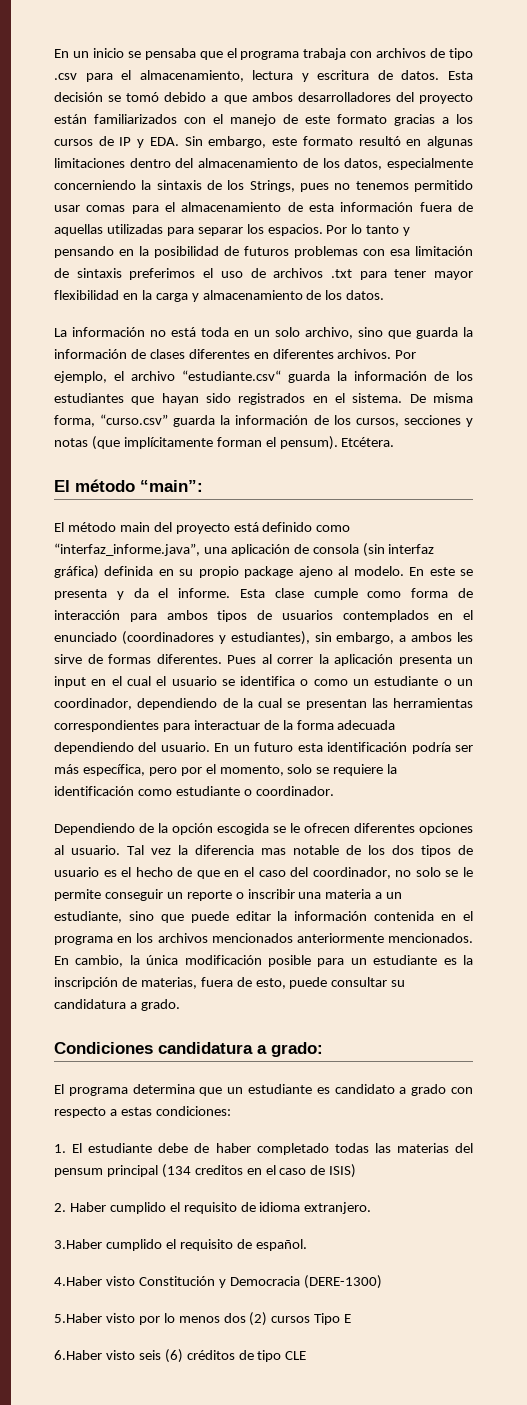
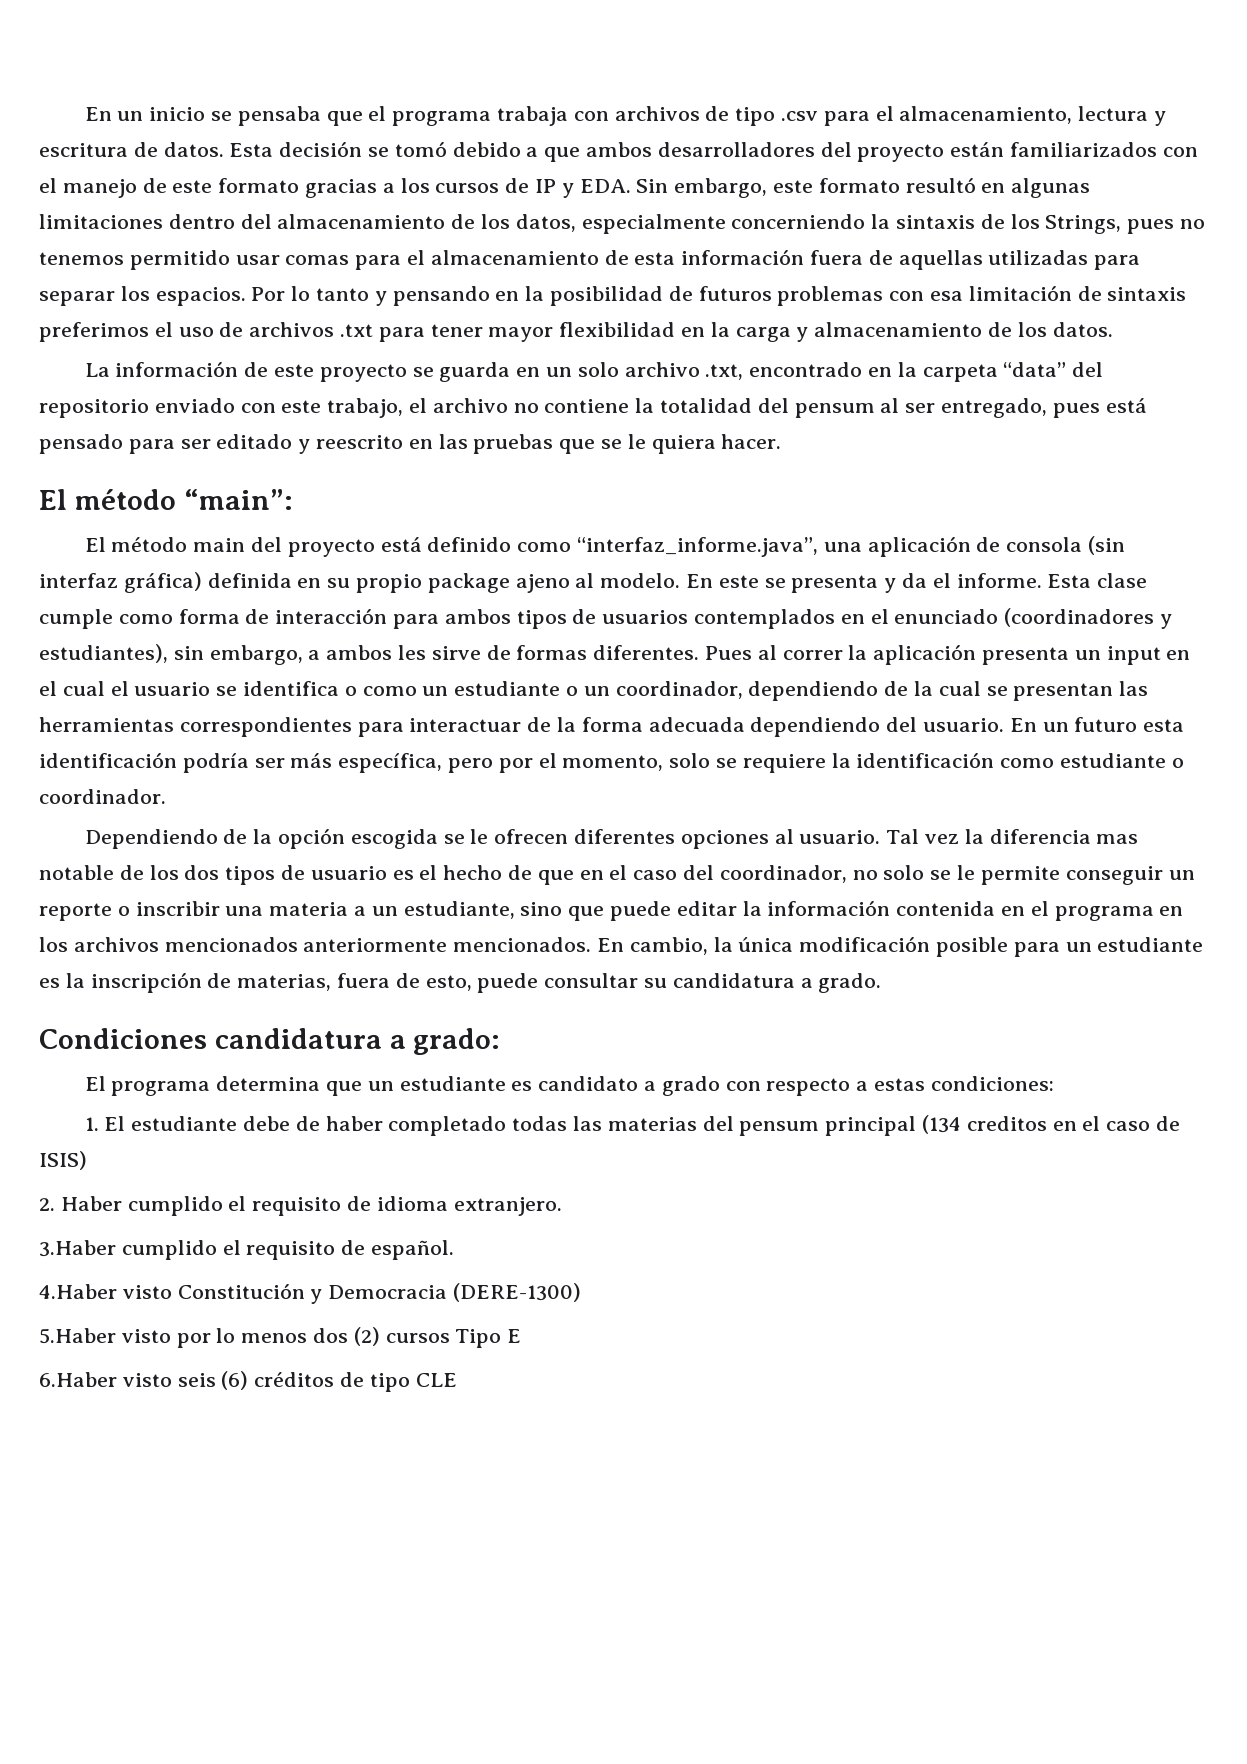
- La información no está toda en un solo archivo, sino que guarda la información de clases diferentes en diferentes archivos. Por ejemplo, el archivo “estudiante.csv“ guarda la información de los estudiantes que hayan sido registrados en el sistema. De misma forma, “curso.csv” guarda la información de los cursos, secciones y notas (que implícitamente forman el pensum). Etcétera.
+ La información de este proyecto se guarda en un solo archivo .txt, encontrado en la carpeta “data” del repositorio enviado con este trabajo, el archivo no contiene la totalidad del pensum al ser entregado, pues está pensado para ser editado y reescrito en las pruebas que se le quiera hacer.

